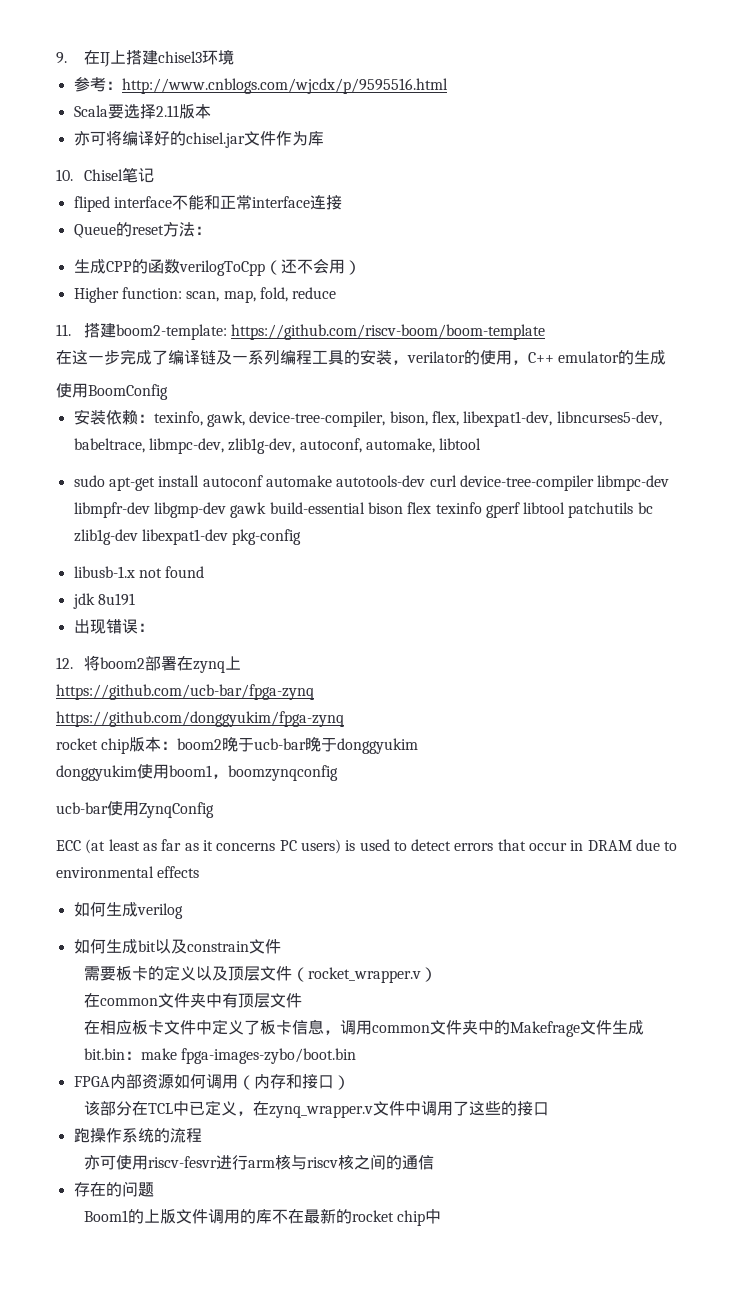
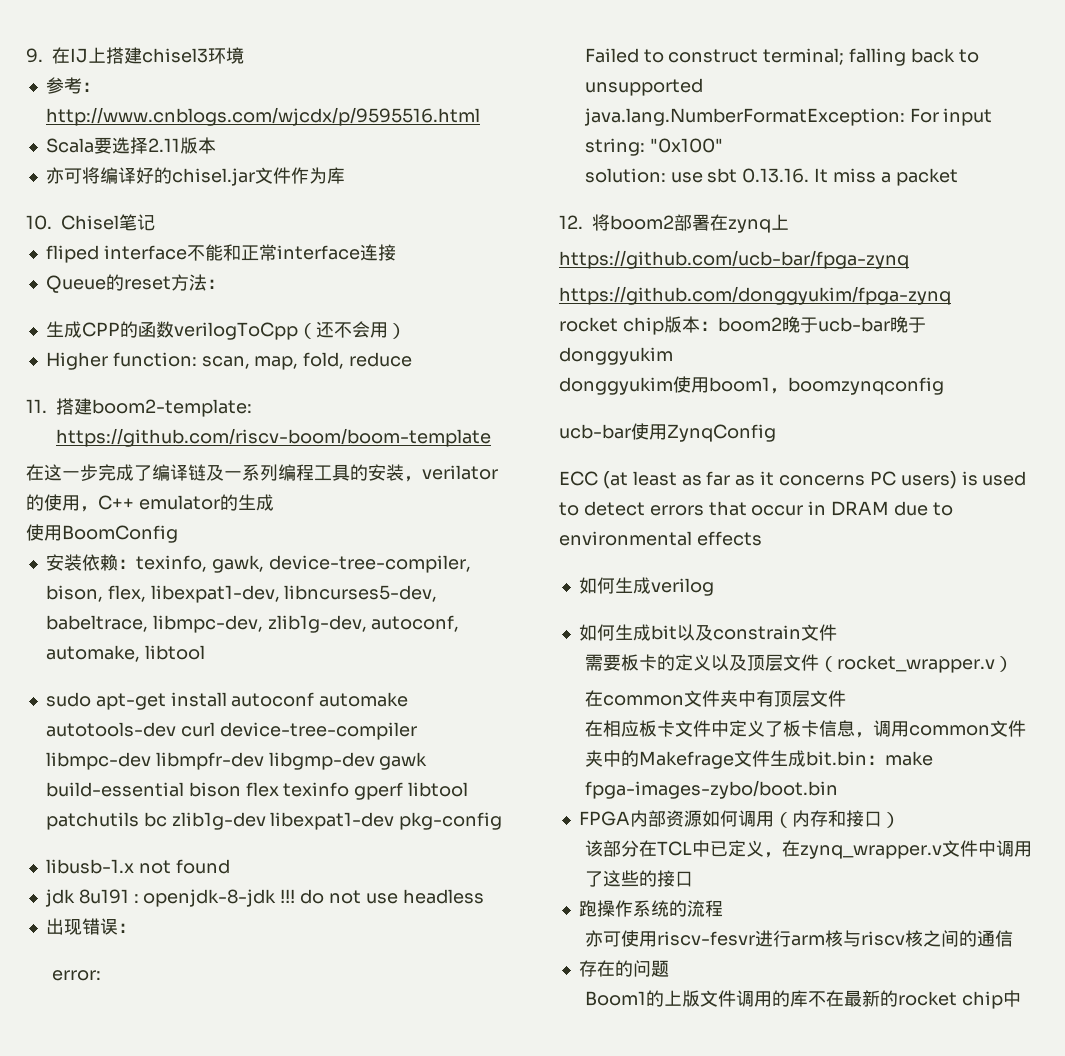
- jdk 8u191
+ jdk 8u191 : openjdk-8-jdk !!! do not use headless
  出现错误：
+ error:
+ Failed to construct terminal; falling back to unsupported
+ java.lang.NumberFormatException: For input string: "0x100"
+ solution: use sbt 0.13.16. It miss a packet

